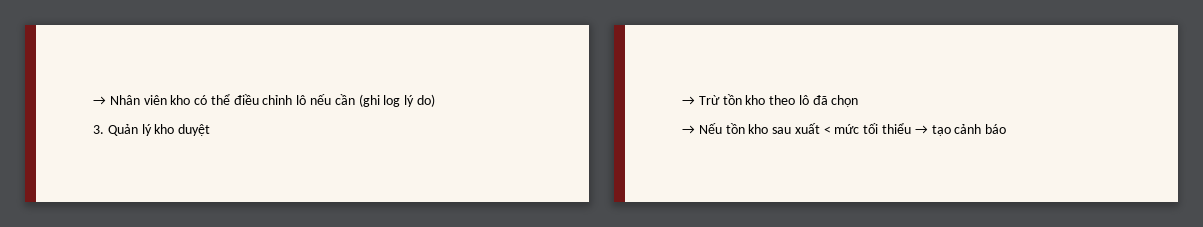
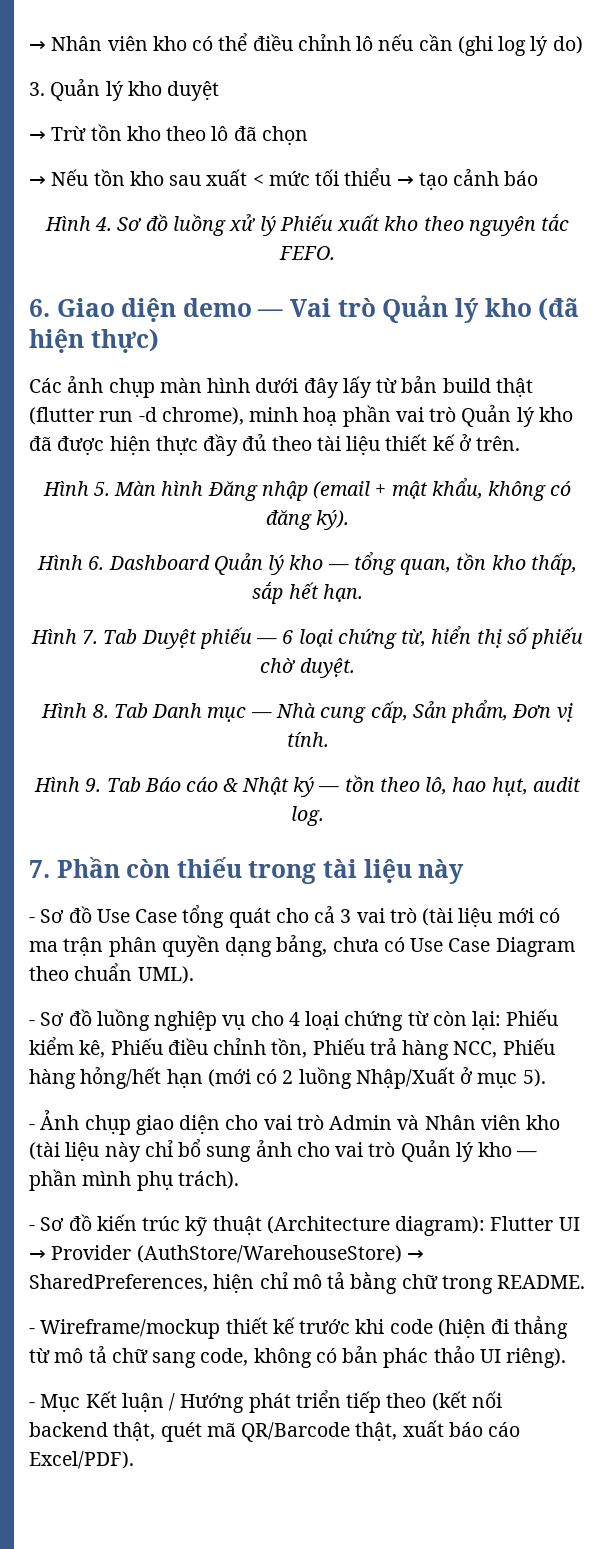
+ Hình 4. Sơ đồ luồng xử lý Phiếu xuất kho theo nguyên tắc FEFO.
+ 6. Giao diện demo — Vai trò Quản lý kho (đã hiện thực)
+ Các ảnh chụp màn hình dưới đây lấy từ bản build thật (flutter run -d chrome), minh hoạ phần vai trò Quản lý kho đã được hiện thực đầy đủ theo tài liệu thiết kế ở trên.
+ Hình 5. Màn hình Đăng nhập (email + mật khẩu, không có đăng ký).
+ Hình 6. Dashboard Quản lý kho — tổng quan, tồn kho thấp, sắp hết hạn.
+ Hình 7. Tab Duyệt phiếu — 6 loại chứng từ, hiển thị số phiếu chờ duyệt.
+ Hình 8. Tab Danh mục — Nhà cung cấp, Sản phẩm, Đơn vị tính.
+ Hình 9. Tab Báo cáo & Nhật ký — tồn theo lô, hao hụt, audit log.
+ 7. Phần còn thiếu trong tài liệu này
+ - Sơ đồ Use Case tổng quát cho cả 3 vai trò (tài liệu mới có ma trận phân quyền dạng bảng, chưa có Use Case Diagram theo chuẩn UML).
+ - Sơ đồ luồng nghiệp vụ cho 4 loại chứng từ còn lại: Phiếu kiểm kê, Phiếu điều chỉnh tồn, Phiếu trả hàng NCC, Phiếu hàng hỏng/hết hạn (mới có 2 luồng Nhập/Xuất ở mục 5).
+ - Ảnh chụp giao diện cho vai trò Admin và Nhân viên kho (tài liệu này chỉ bổ sung ảnh cho vai trò Quản lý kho — phần mình phụ trách).
+ - Sơ đồ kiến trúc kỹ thuật (Architecture diagram): Flutter UI → Provider (AuthStore/WarehouseStore) → SharedPreferences, hiện chỉ mô tả bằng chữ trong README.
+ - Wireframe/mockup thiết kế trước khi code (hiện đi thẳng từ mô tả chữ sang code, không có bản phác thảo UI riêng).
+ - Mục Kết luận / Hướng phát triển tiếp theo (kết nối backend thật, quét mã QR/Barcode thật, xuất báo cáo Excel/PDF).

